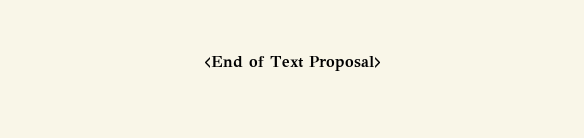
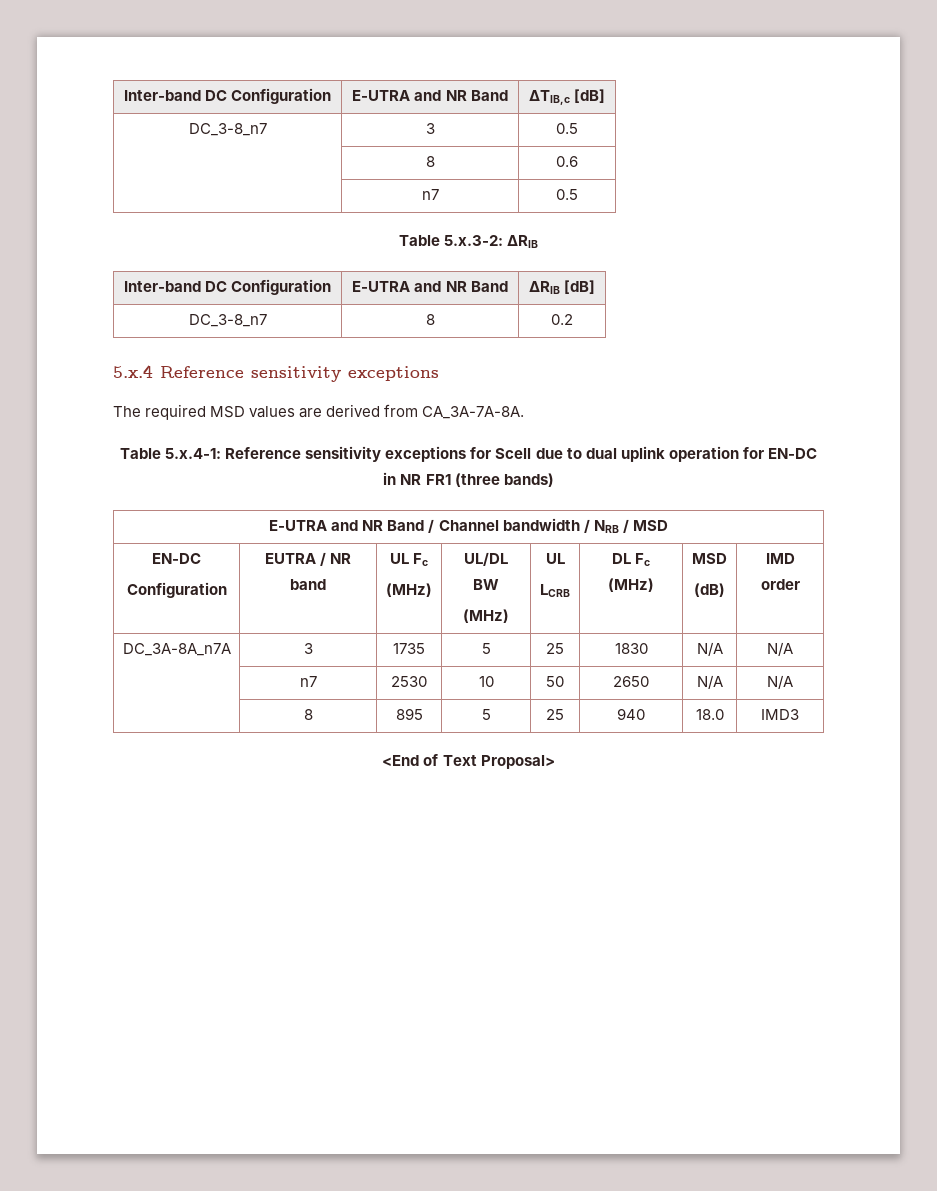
+ Inter-band DC Configuration | E-UTRA and NR Band | ΔTIB,c [dB]
+ DC_3-8_n7 | 3 | 0.5
+ | 8 | 0.6
+ | n7 | 0.5
+ Table 5.x.3-2: ΔRIB
+ Inter-band DC Configuration | E-UTRA and NR Band | ΔRIB [dB]
+ DC_3-8_n7 | 8 | 0.2
+ 5.x.4 Reference sensitivity exceptions
+ The required MSD values are derived from CA_3A-7A-8A.
+ Table 5.x.4-1: Reference sensitivity exceptions for Scell due to dual uplink operation for EN-DC in NR FR1 (three bands)
+ E-UTRA and NR Band / Channel bandwidth / NRB / MSD
+ EN-DC
+ Configuration | EUTRA / NR band | UL Fc
+ (MHz) | UL/DL BW
+ (MHz) | UL
+ LCRB | DL Fc (MHz) | MSD
+ (dB) | IMD order
+ DC_3A-8A_n7A | 3 | 1735 | 5 | 25 | 1830 | N/A | N/A
+ | n7 | 2530 | 10 | 50 | 2650 | N/A | N/A
+ | 8 | 895 | 5 | 25 | 940 | 18.0 | IMD3

